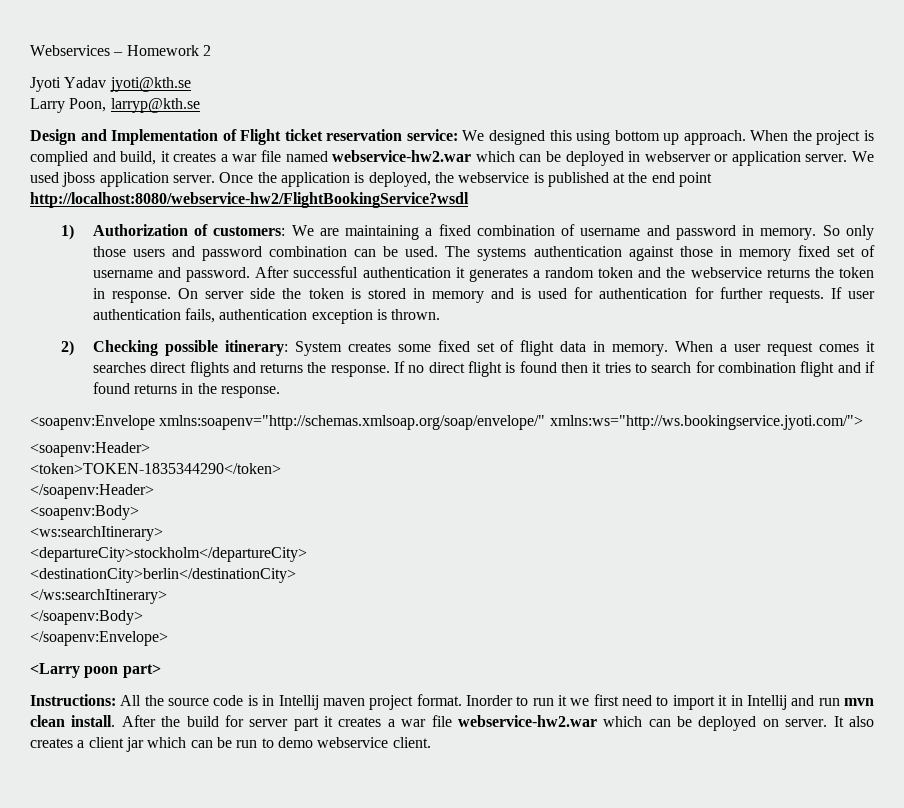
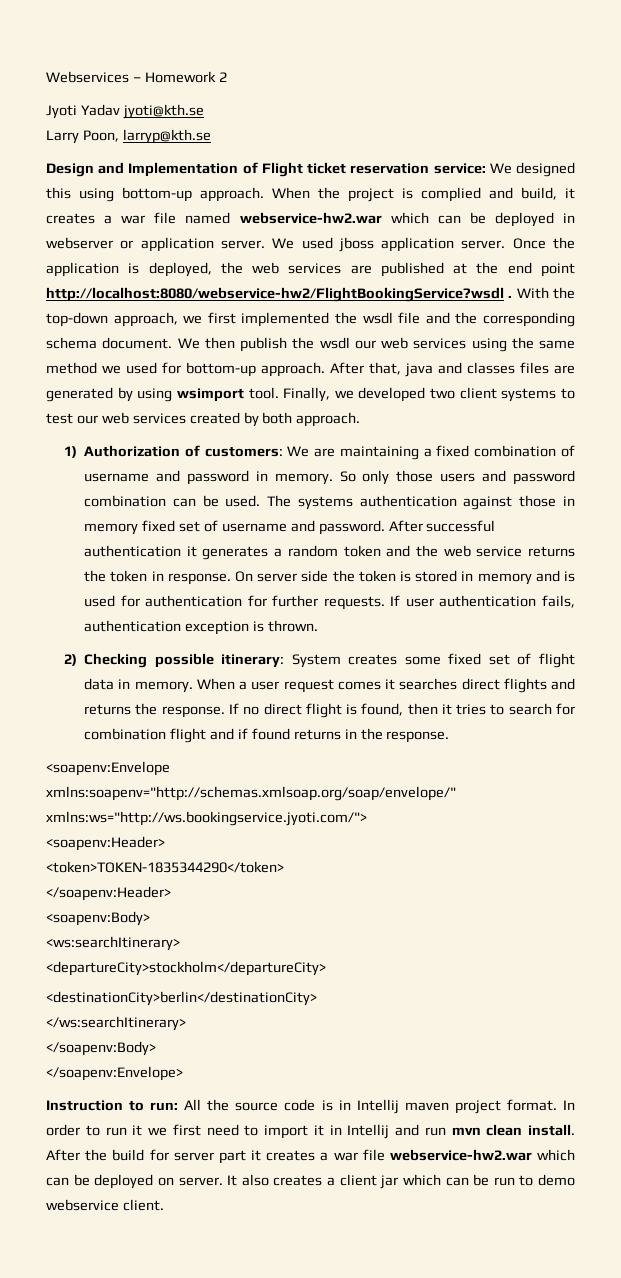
- Design and Implementation of Flight ticket reservation service: We designed this using bottom up approach.
+ Design and Implementation of Flight ticket reservation service: We designed this using bottom-up approach.
- Once the application is deployed, the webservice is published at the end point http://localhost:8080/webservice-hw2/FlightBookingService?wsdl
+ Once the application is deployed, the web services are published at the end point http://localhost:8080/webservice-hw2/FlightBookingService?wsdl . With the top-down approach, we first implemented the wsdl file and the corresponding schema document. We then publish the wsdl our web services using the same method we used for bottom-up approach. After that, java and classes files are generated by using wsimport tool. Finally, we developed two client systems to test our web services created by both approach.
- After successful authentication it generates a random token and the webservice returns the token in response.
+ After successful authentication it generates a random token and the web service returns the token in response.
- If no direct flight is found then it tries to search for combination flight and if found returns in the response.
+ If no direct flight is found, then it tries to search for combination flight and if found returns in the response.
- <Larry poon part>
- Instructions: All the source code is in Intellij maven project format.
+ Instruction to run: All the source code is in Intellij maven project format.
- Inorder to run it we first need to import it in Intellij and run mvn clean install.
+ In order to run it we first need to import it in Intellij and run mvn clean install.

